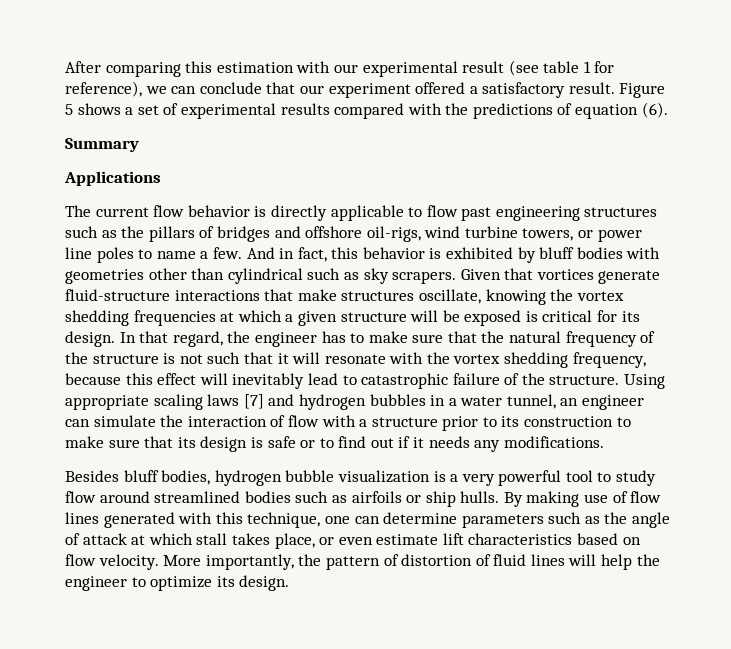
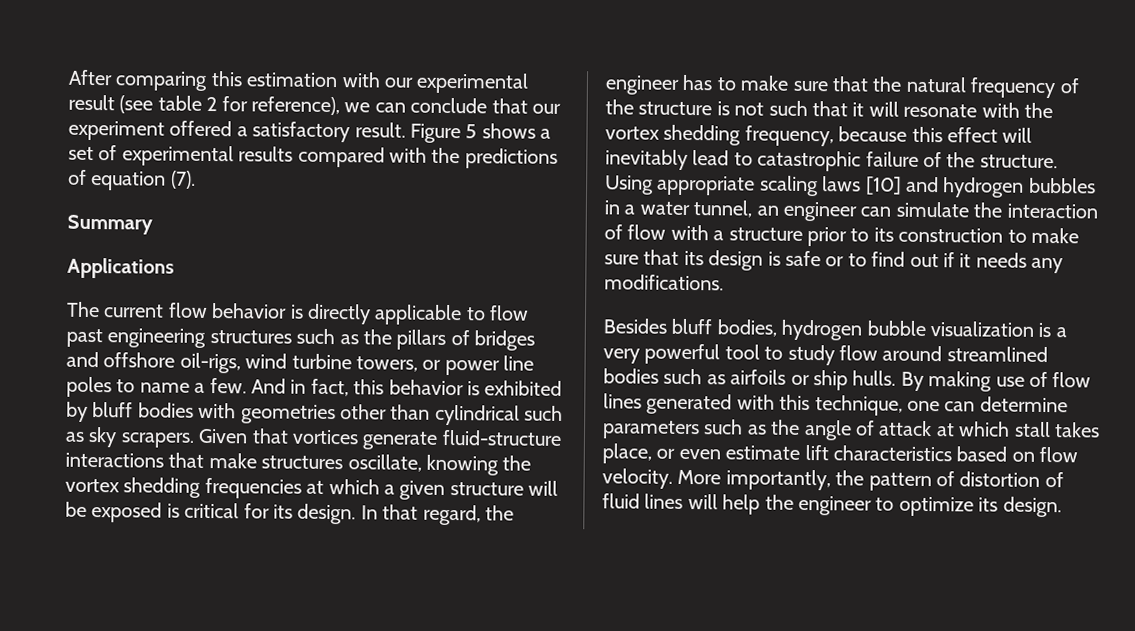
- After comparing this estimation with our experimental result (see table 1 for reference), we can conclude that our experiment offered a satisfactory result.
+ After comparing this estimation with our experimental result (see table 2 for reference), we can conclude that our experiment offered a satisfactory result.
- Figure 5 shows a set of experimental results compared with the predictions of equation (6).
+ Figure 5 shows a set of experimental results compared with the predictions of equation (7).
- Using appropriate scaling laws [7] and hydrogen bubbles in a water tunnel, an engineer can simulate the interaction of flow with a structure prior to its construction to make sure that its design is safe or to find out if it needs any modifications.
+ Using appropriate scaling laws [10] and hydrogen bubbles in a water tunnel, an engineer can simulate the interaction of flow with a structure prior to its construction to make sure that its design is safe or to find out if it needs any modifications.

